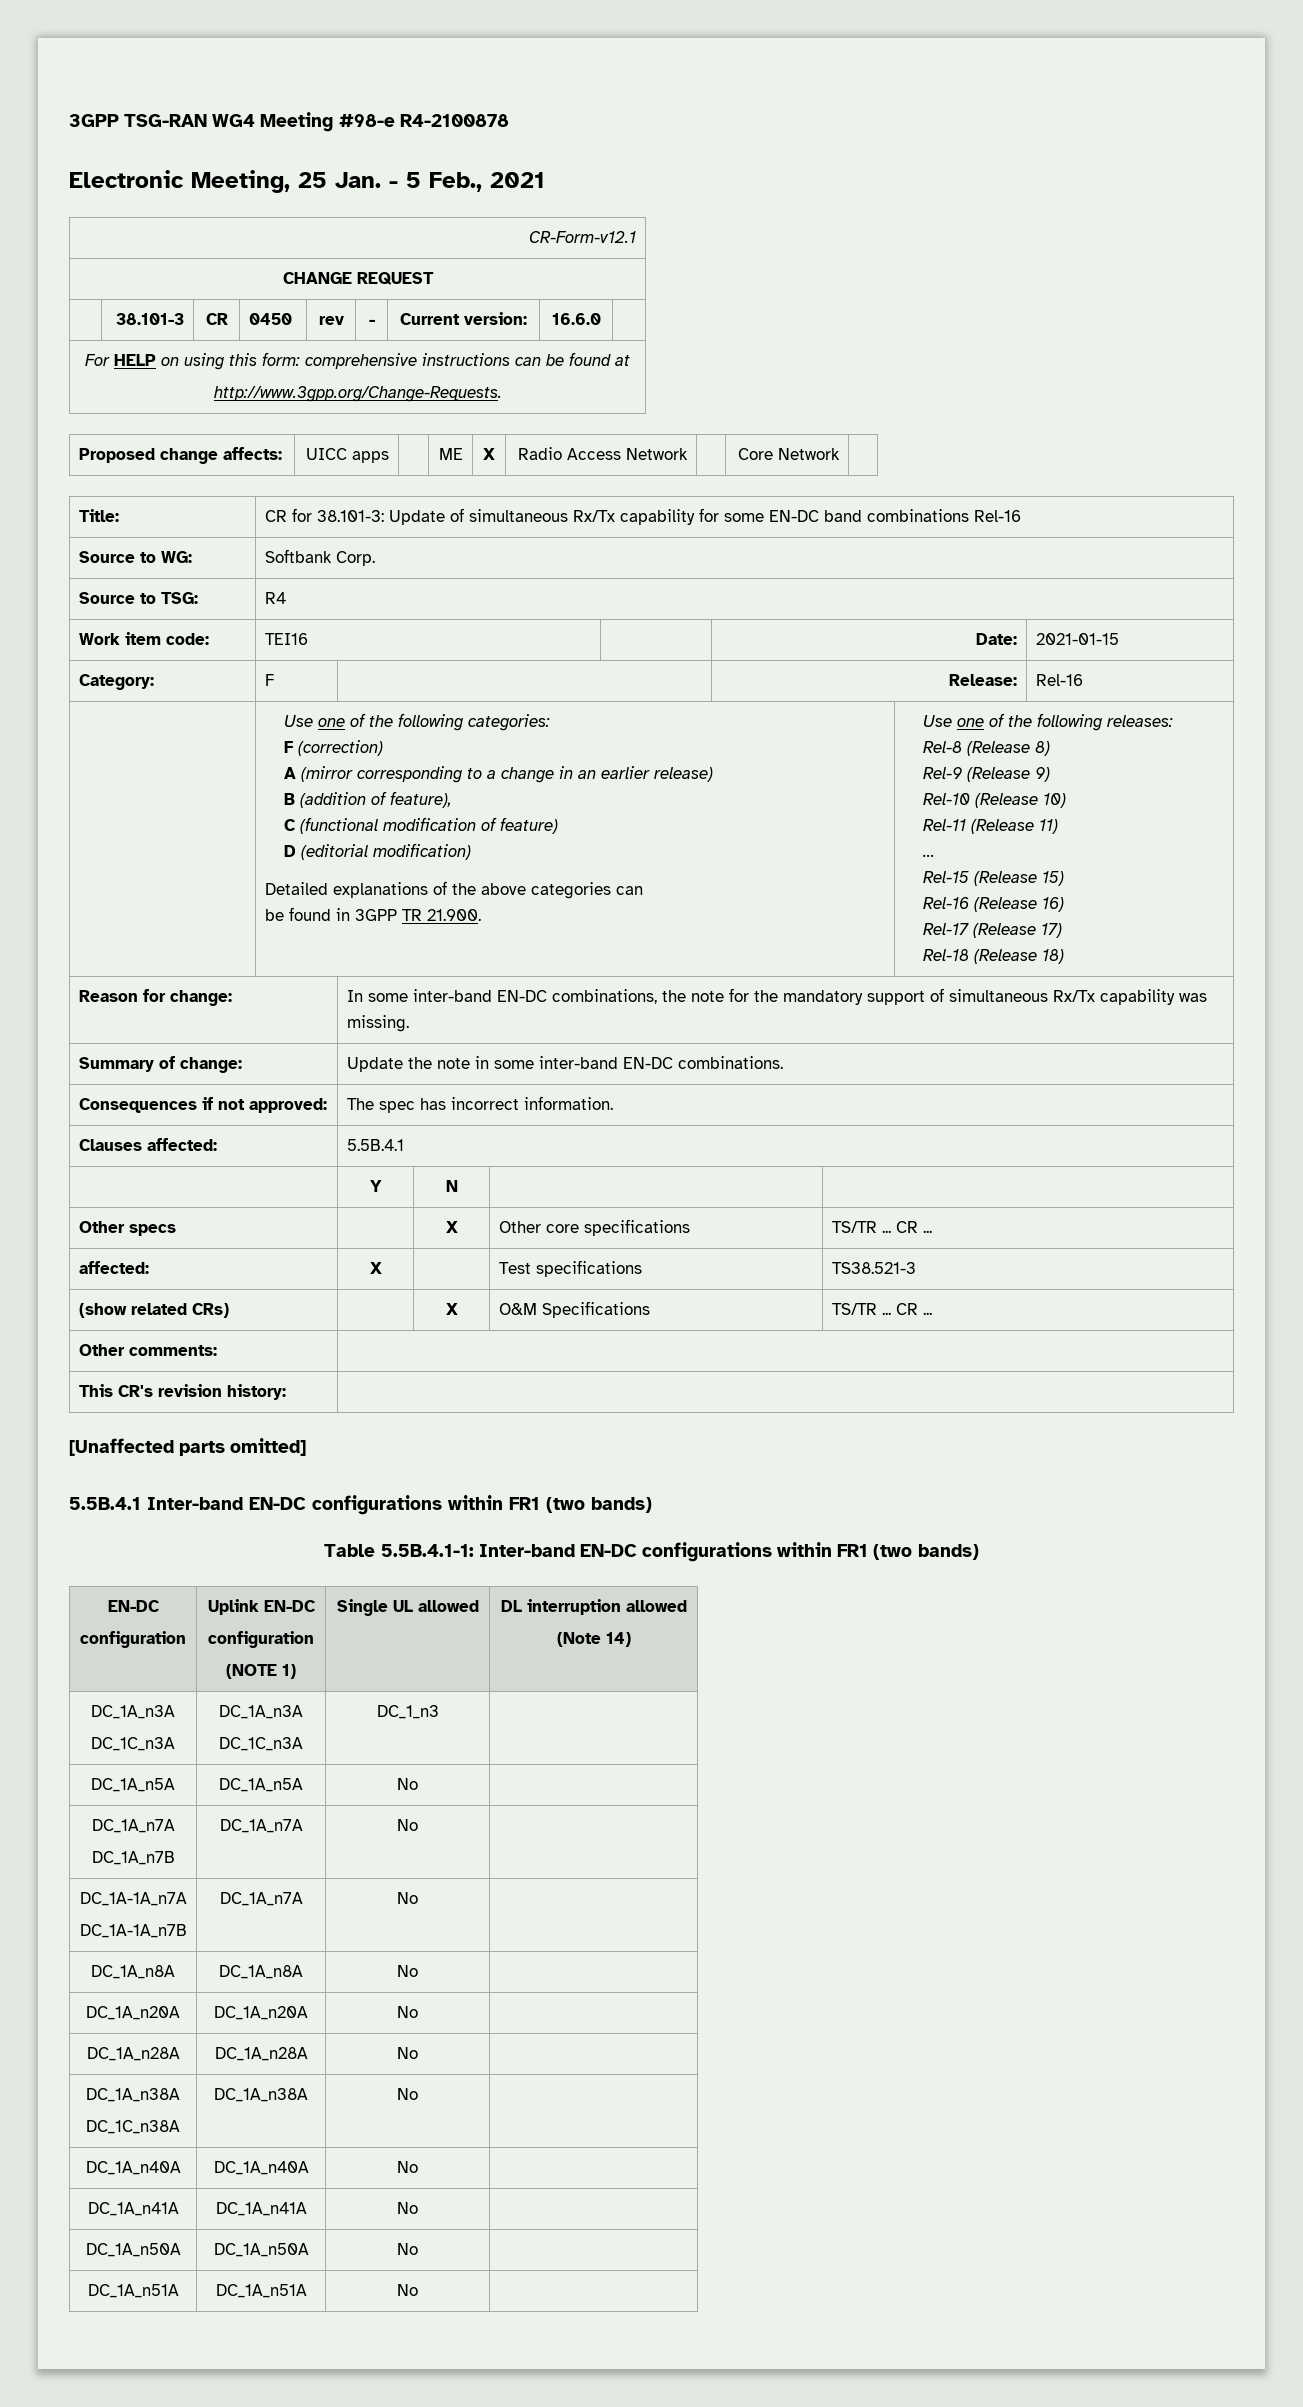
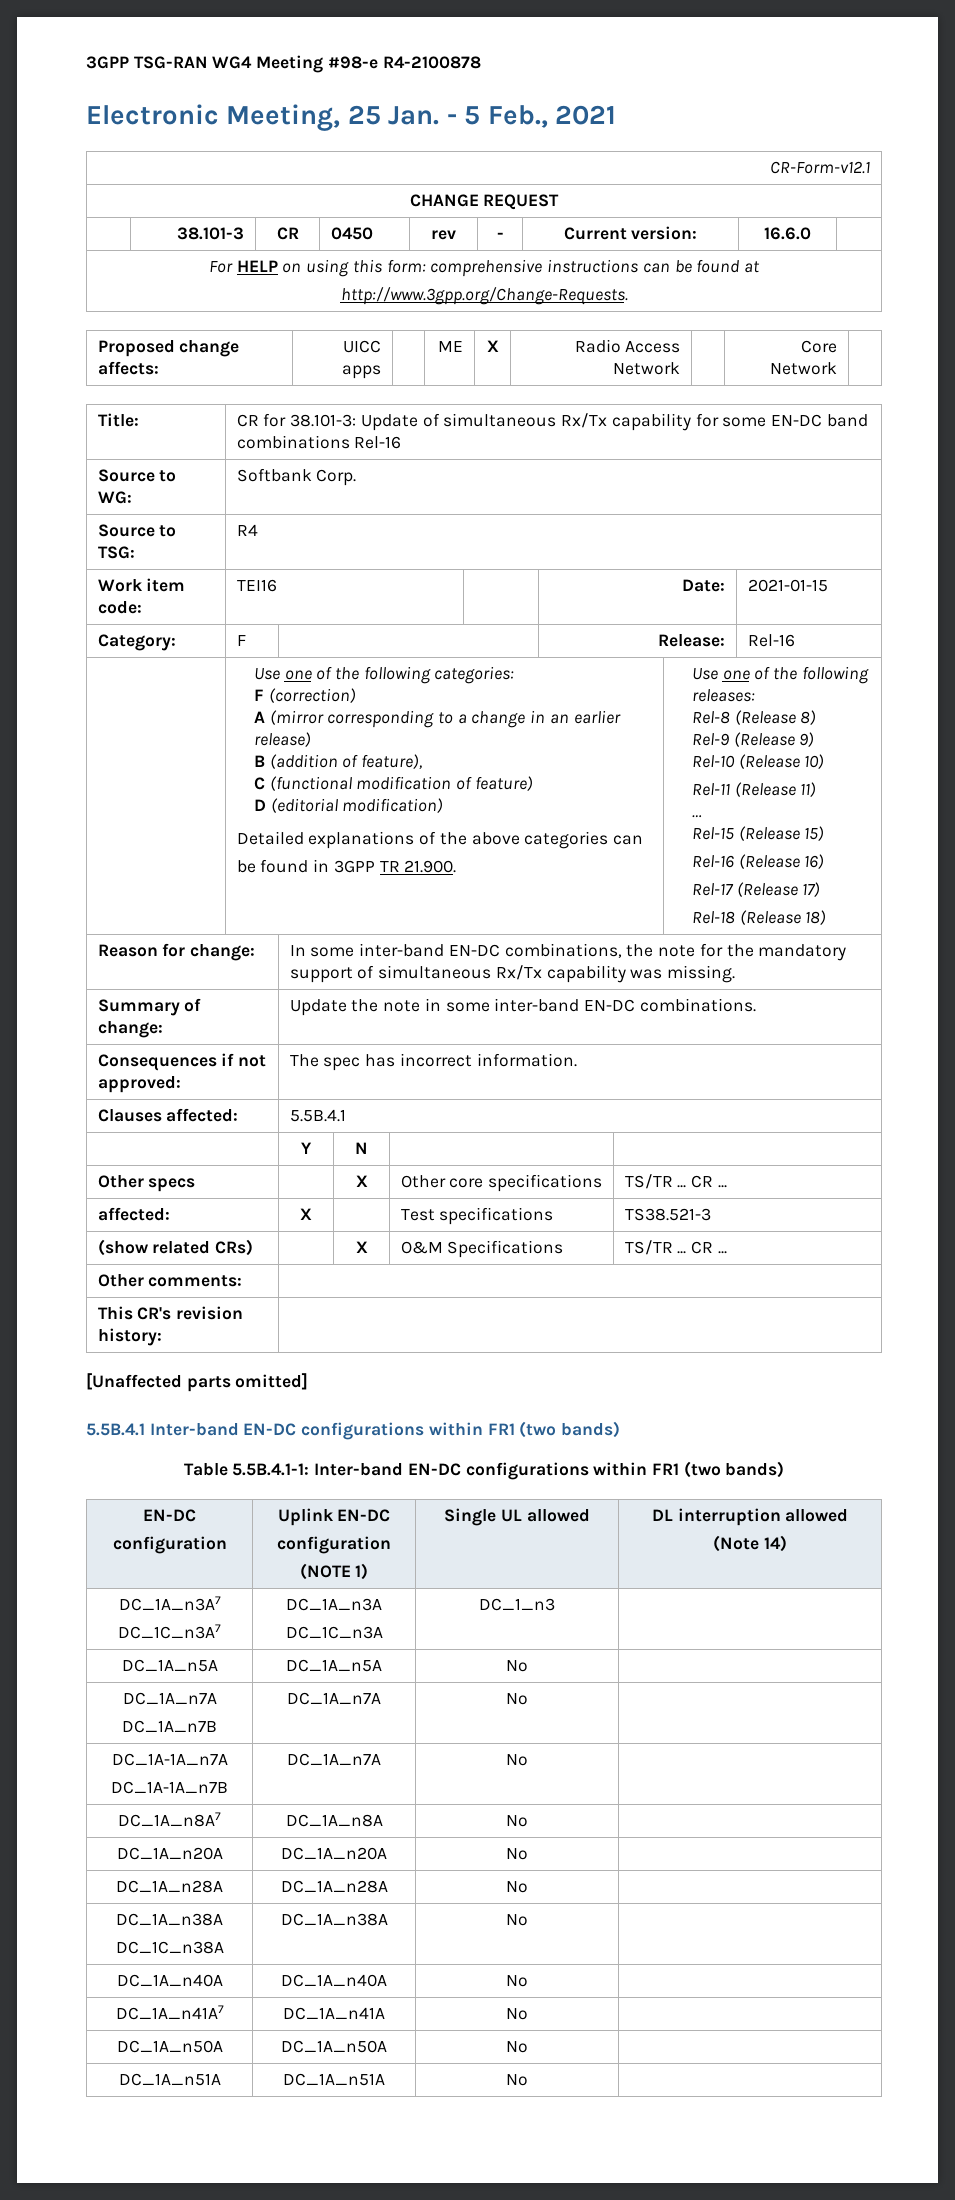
  Table 5.5B.4.1-1: Inter-band EN-DC configurations within FR1 (two bands)
  EN-DC
  configuration | Uplink EN-DC
  configuration
  (NOTE 1) | Single UL allowed | DL interruption allowed
  (Note 14)
- DC_1A_n3A
- DC_1C_n3A | DC_1A_n3A
+ DC_1A_n3A7
+ DC_1C_n3A7 | DC_1A_n3A
- DC_1A_n8A | DC_1A_n8A | No |
+ DC_1A_n8A7 | DC_1A_n8A | No |
- DC_1A_n41A | DC_1A_n41A | No |
+ DC_1A_n41A7 | DC_1A_n41A | No |

